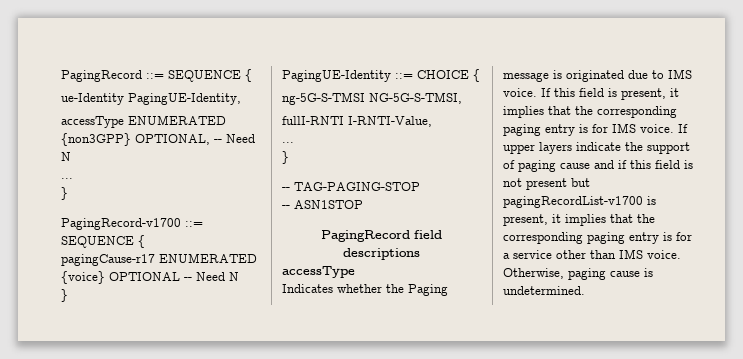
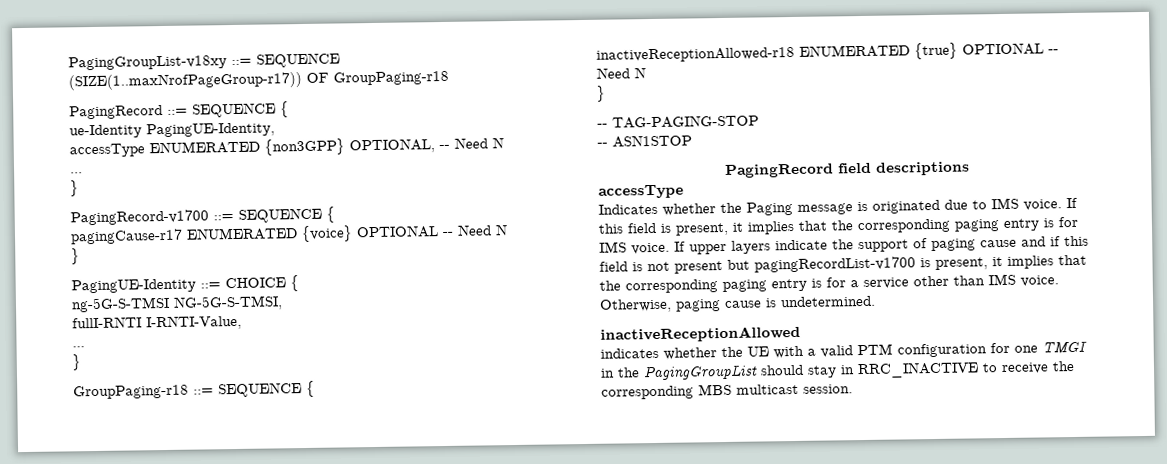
+ PagingGroupList-v18xy ::= SEQUENCE (SIZE(1..maxNrofPageGroup-r17)) OF GroupPaging-r18
+ GroupPaging-r18 ::= SEQUENCE {
+ inactiveReceptionAllowed-r18 ENUMERATED {true} OPTIONAL -- Need N
+ }
+ inactiveReceptionAllowed
+ indicates whether the UE with a valid PTM configuration for one TMGI in the PagingGroupList should stay in RRC_INACTIVE to receive the corresponding MBS multicast session.

